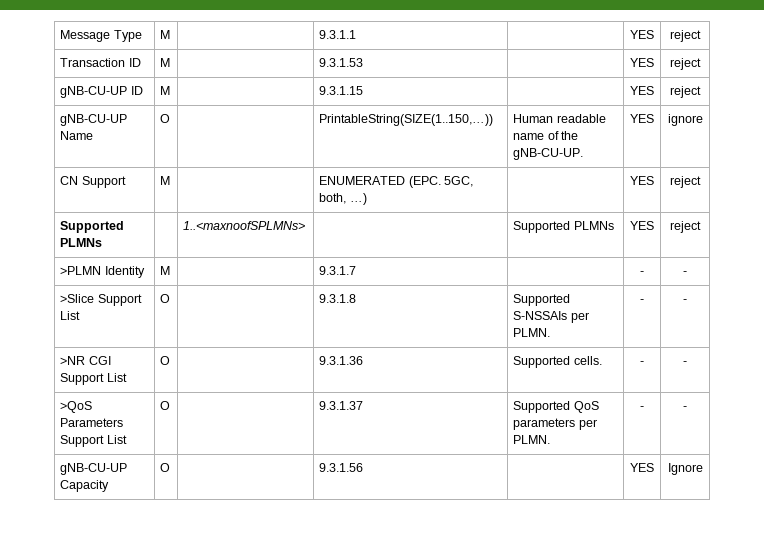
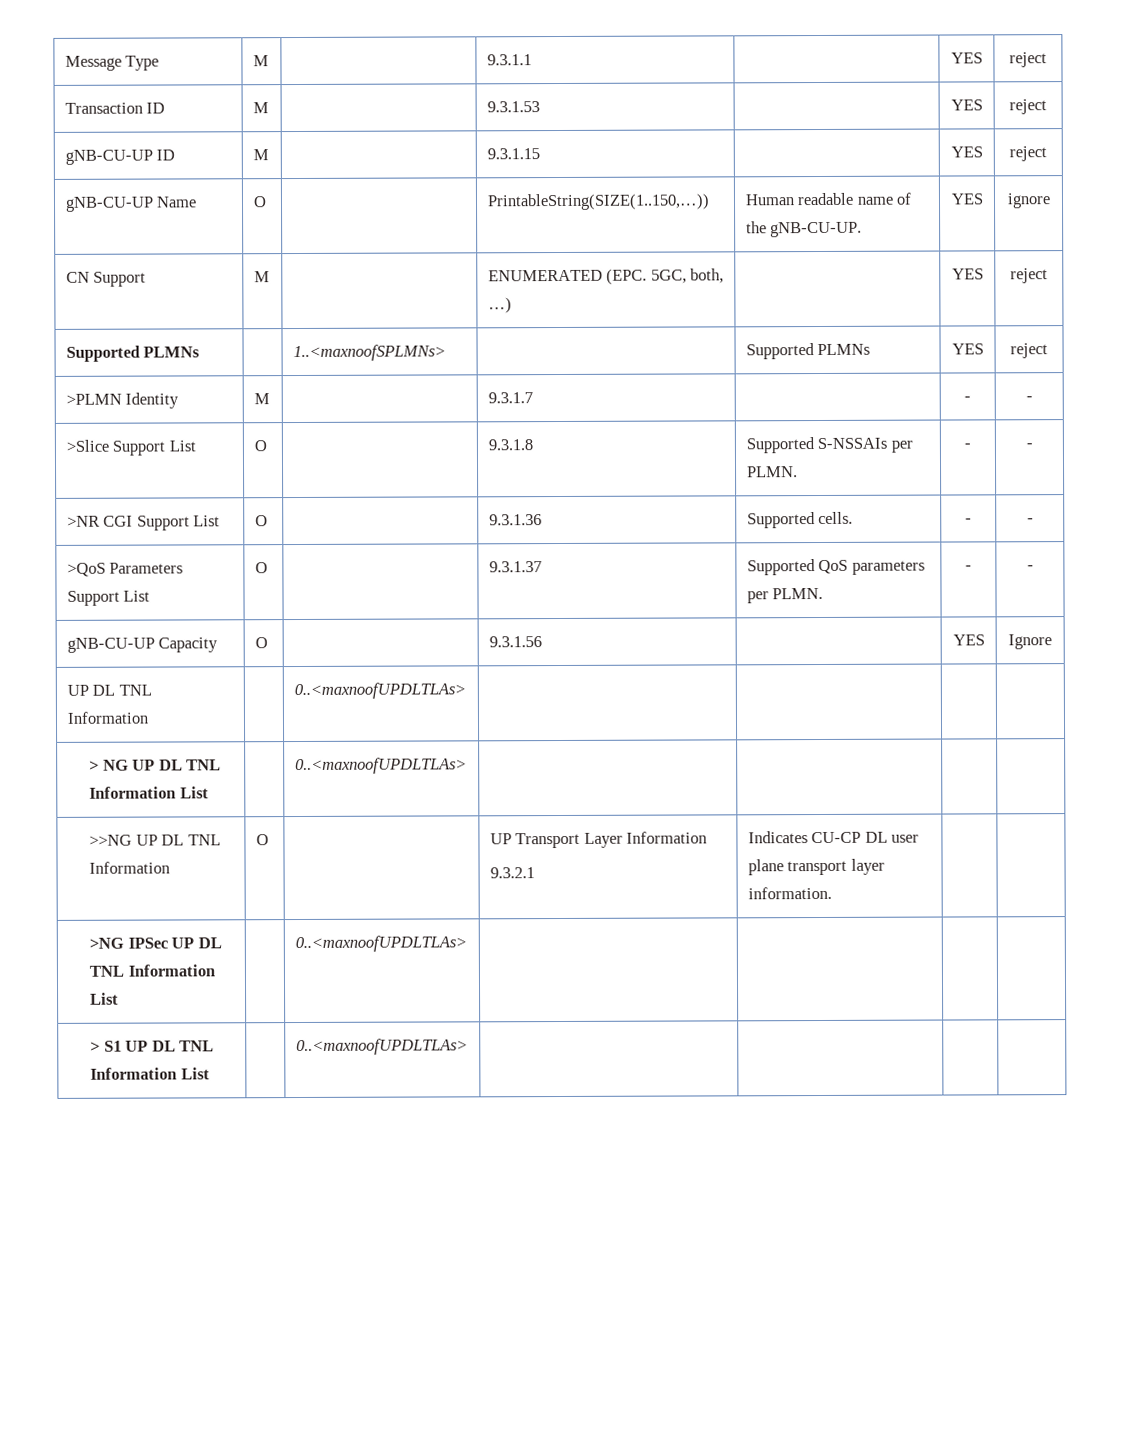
+ UP DL TNL Information | | 0..<maxnoofUPDLTLAs> | | | |
+ > NG UP DL TNL Information List | | 0..<maxnoofUPDLTLAs> | | | |
+ >>NG UP DL TNL Information | O | | UP Transport Layer Information
+ 9.3.2.1 | Indicates CU-CP DL user plane transport layer information. | |
+ >NG IPSec UP DL TNL Information List | | 0..<maxnoofUPDLTLAs> | | | |
+ > S1 UP DL TNL Information List | | 0..<maxnoofUPDLTLAs> | | | |

